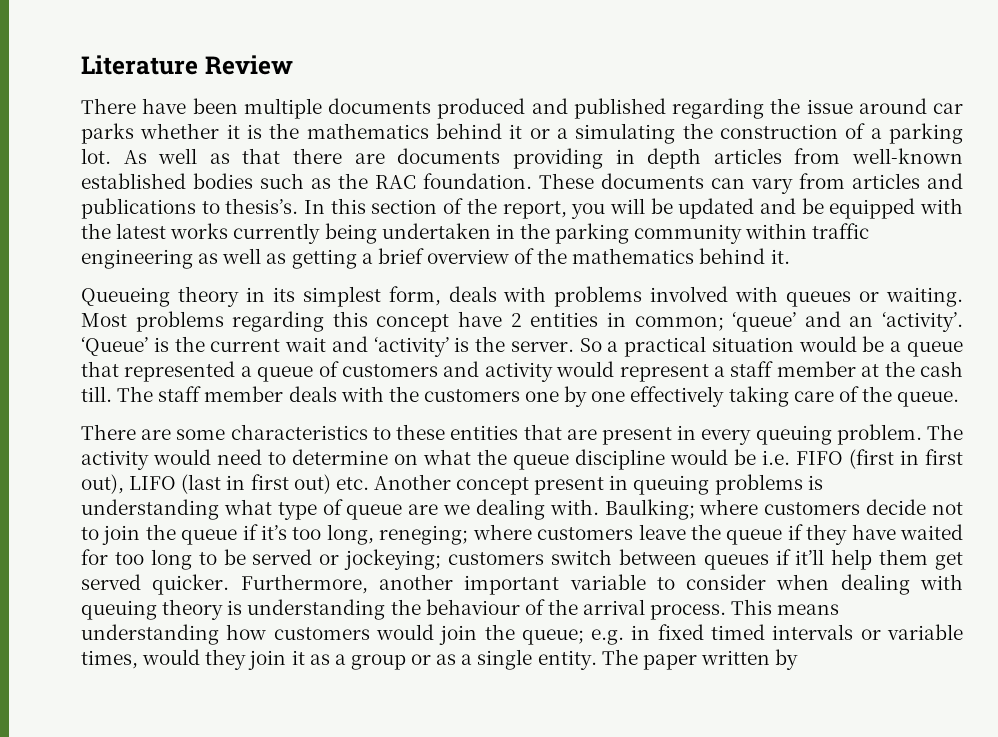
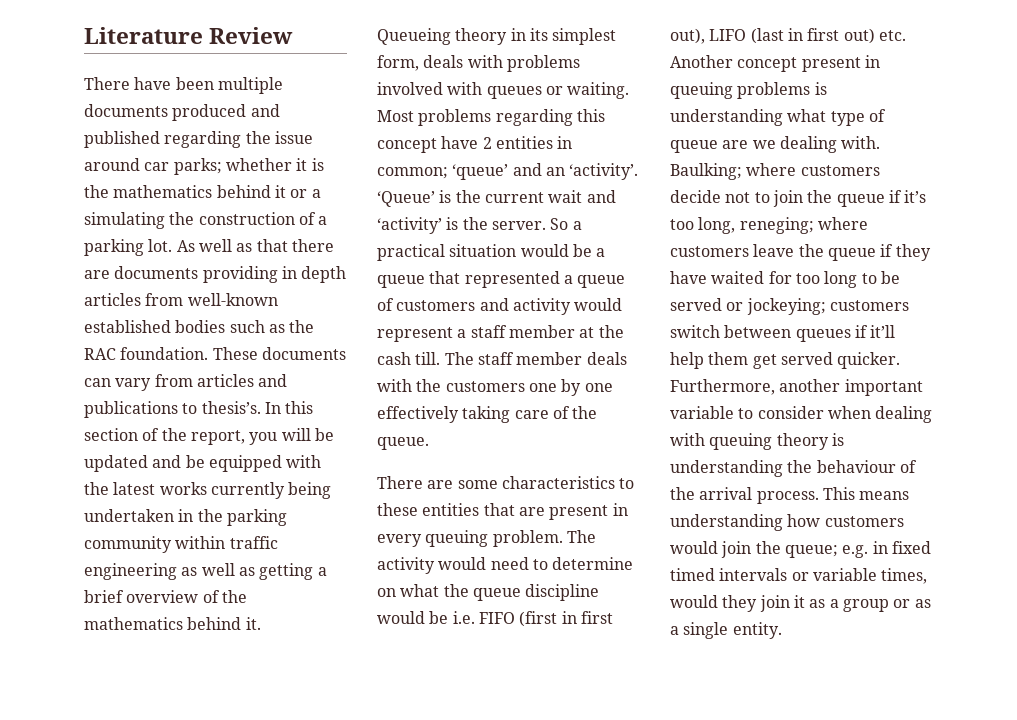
- There have been multiple documents produced and published regarding the issue around car parks whether it is the mathematics behind it or a simulating the construction of a parking lot.
+ There have been multiple documents produced and published regarding the issue around car parks; whether it is the mathematics behind it or a simulating the construction of a parking lot.
- The paper written by

